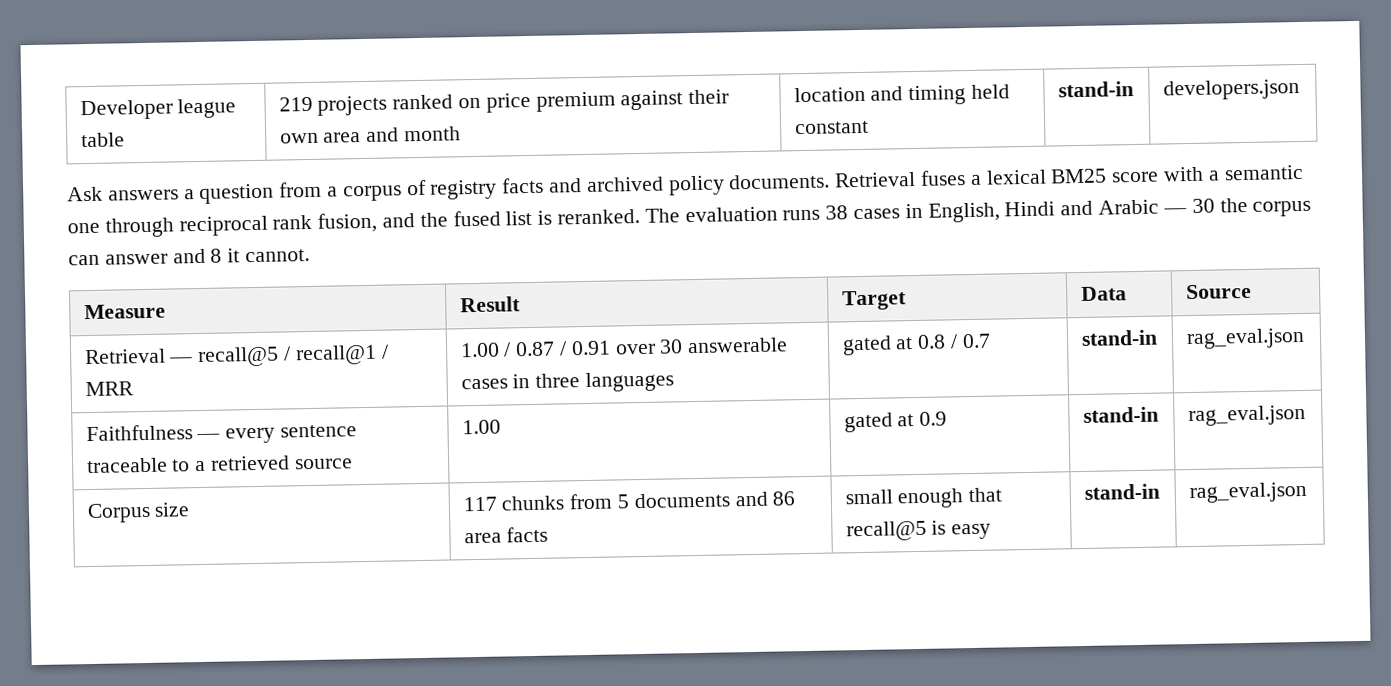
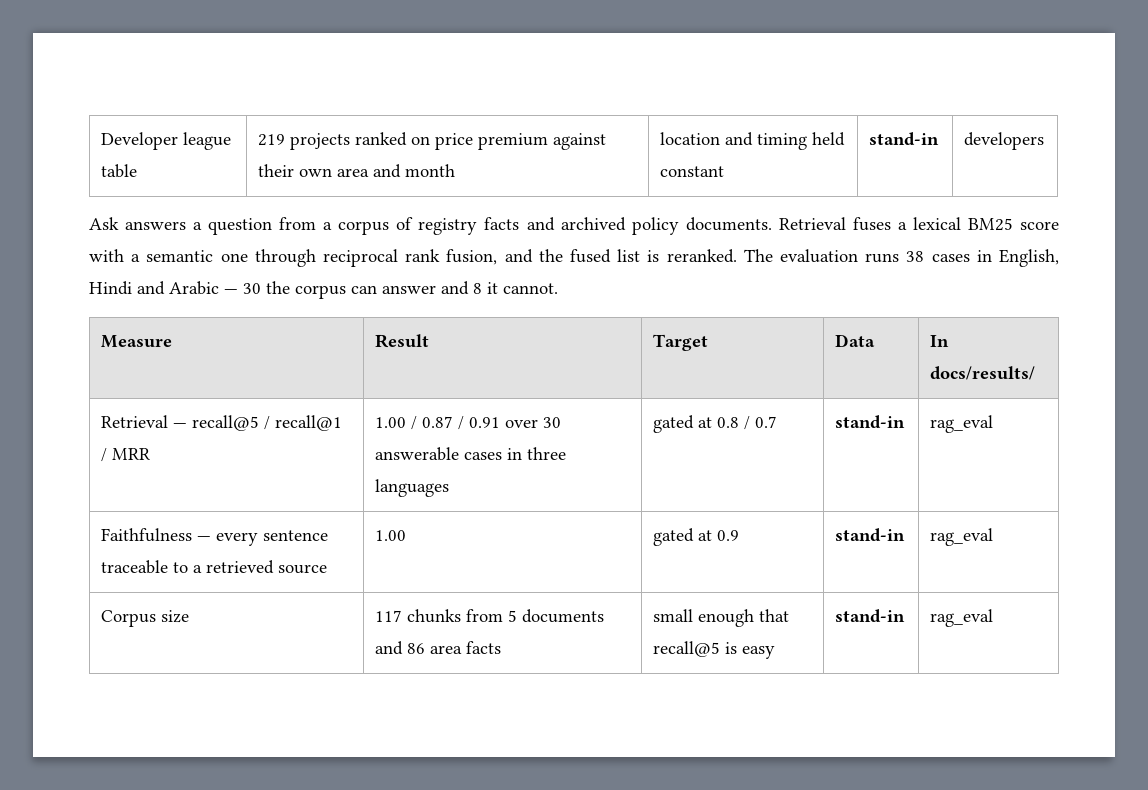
- Developer league table | 219 projects ranked on price premium against their own area and month | location and timing held constant | stand-in | developers.json
+ Developer league table | 219 projects ranked on price premium against their own area and month | location and timing held constant | stand-in | developers
- Measure | Result | Target | Data | Source
+ Measure | Result | Target | Data | In docs/results/
- Retrieval — recall@5 / recall@1 / MRR | 1.00 / 0.87 / 0.91 over 30 answerable cases in three languages | gated at 0.8 / 0.7 | stand-in | rag_eval.json
+ Retrieval — recall@5 / recall@1 / MRR | 1.00 / 0.87 / 0.91 over 30 answerable cases in three languages | gated at 0.8 / 0.7 | stand-in | rag_eval
- Faithfulness — every sentence traceable to a retrieved source | 1.00 | gated at 0.9 | stand-in | rag_eval.json
+ Faithfulness — every sentence traceable to a retrieved source | 1.00 | gated at 0.9 | stand-in | rag_eval
- Corpus size | 117 chunks from 5 documents and 86 area facts | small enough that recall@5 is easy | stand-in | rag_eval.json
+ Corpus size | 117 chunks from 5 documents and 86 area facts | small enough that recall@5 is easy | stand-in | rag_eval

